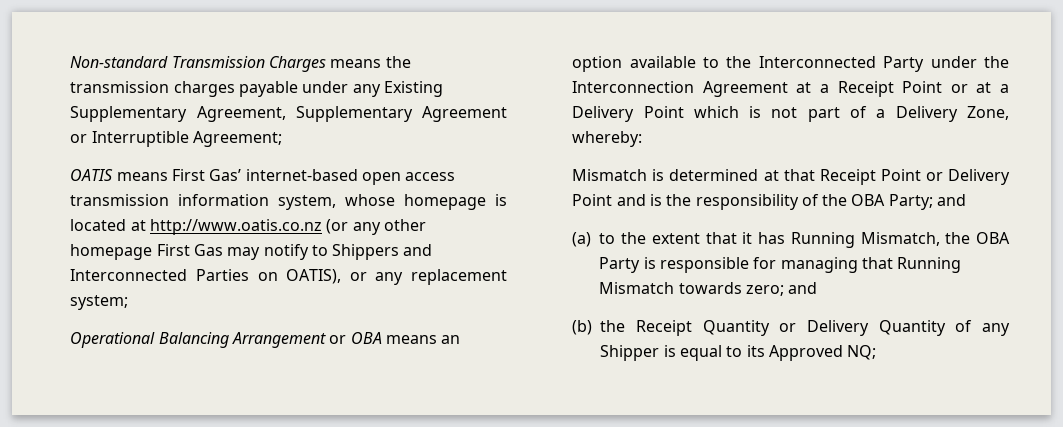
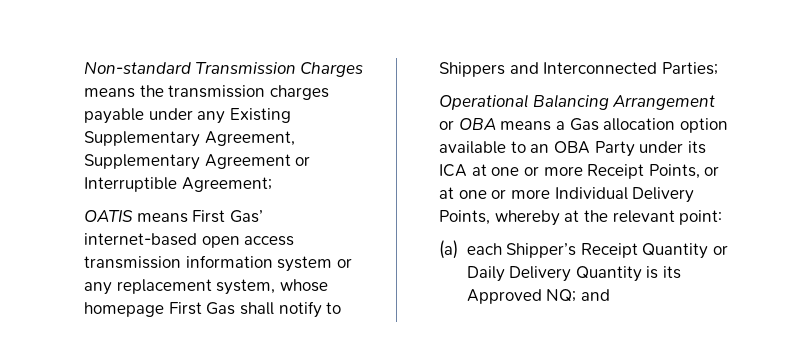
- OATIS means First Gas’ internet-based open access transmission information system, whose homepage is located at http://www.oatis.co.nz (or any other homepage First Gas may notify to Shippers and Interconnected Parties on OATIS), or any replacement system;
+ OATIS means First Gas’ internet-based open access transmission information system or any replacement system, whose homepage First Gas shall notify to Shippers and Interconnected Parties;
- Operational Balancing Arrangement or OBA means an option available to the Interconnected Party under the Interconnection Agreement at a Receipt Point or at a Delivery Point which is not part of a Delivery Zone, whereby:
- Mismatch is determined at that Receipt Point or Delivery Point and is the responsibility of the OBA Party; and
- (a) to the extent that it has Running Mismatch, the OBA Party is responsible for managing that Running Mismatch towards zero; and
- (b) the Receipt Quantity or Delivery Quantity of any Shipper is equal to its Approved NQ;
+ Operational Balancing Arrangement or OBA means a Gas allocation option available to an OBA Party under its ICA at one or more Receipt Points, or at one or more Individual Delivery Points, whereby at the relevant point:
+ (a) each Shipper’s Receipt Quantity or Daily Delivery Quantity is its Approved NQ; and

